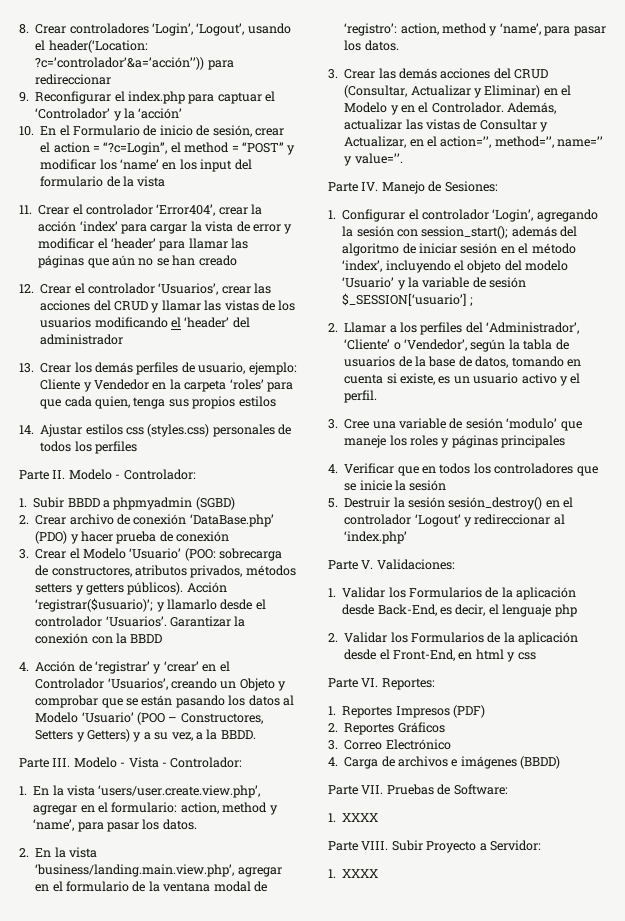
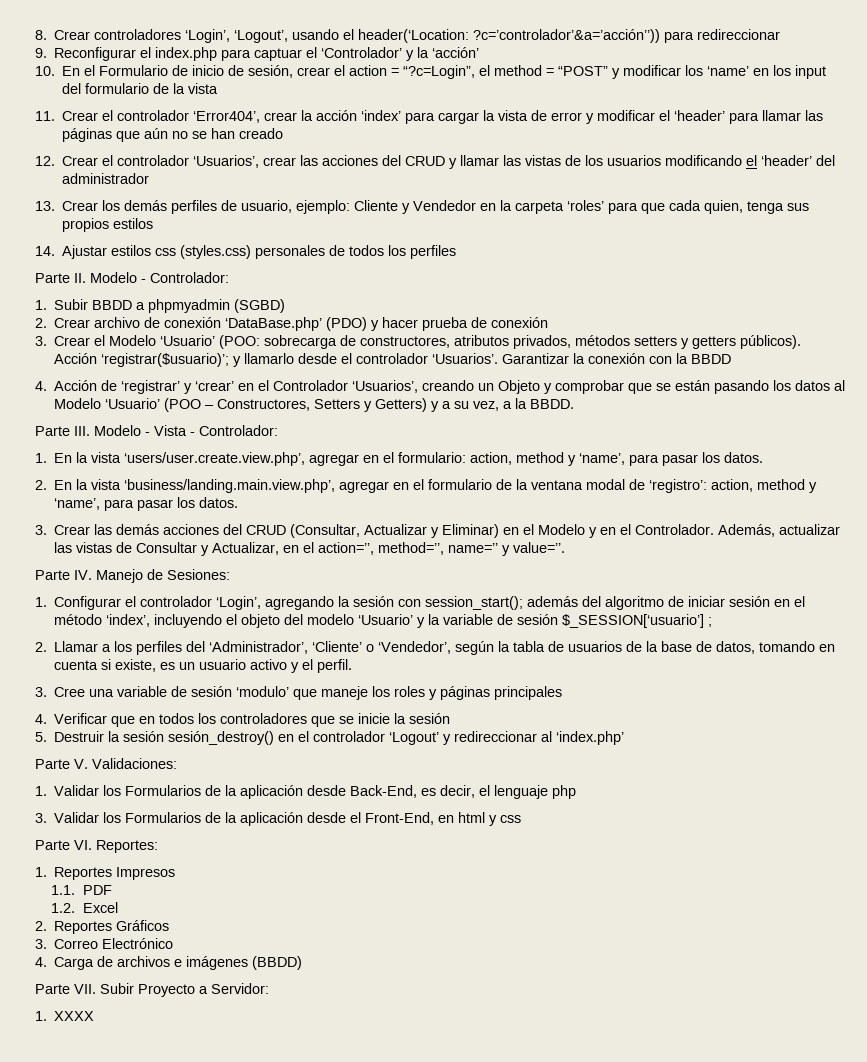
- 2. Validar los Formularios de la aplicación desde el Front-End, en html y css
+ 3. Validar los Formularios de la aplicación desde el Front-End, en html y css
- 1. Reportes Impresos (PDF)
+ 1. Reportes Impresos
+ 1.1. PDF
+ 1.2. Excel
- Parte VII. Pruebas de Software:
- 1. XXXX
- Parte VIII. Subir Proyecto a Servidor:
+ Parte VII. Subir Proyecto a Servidor:

